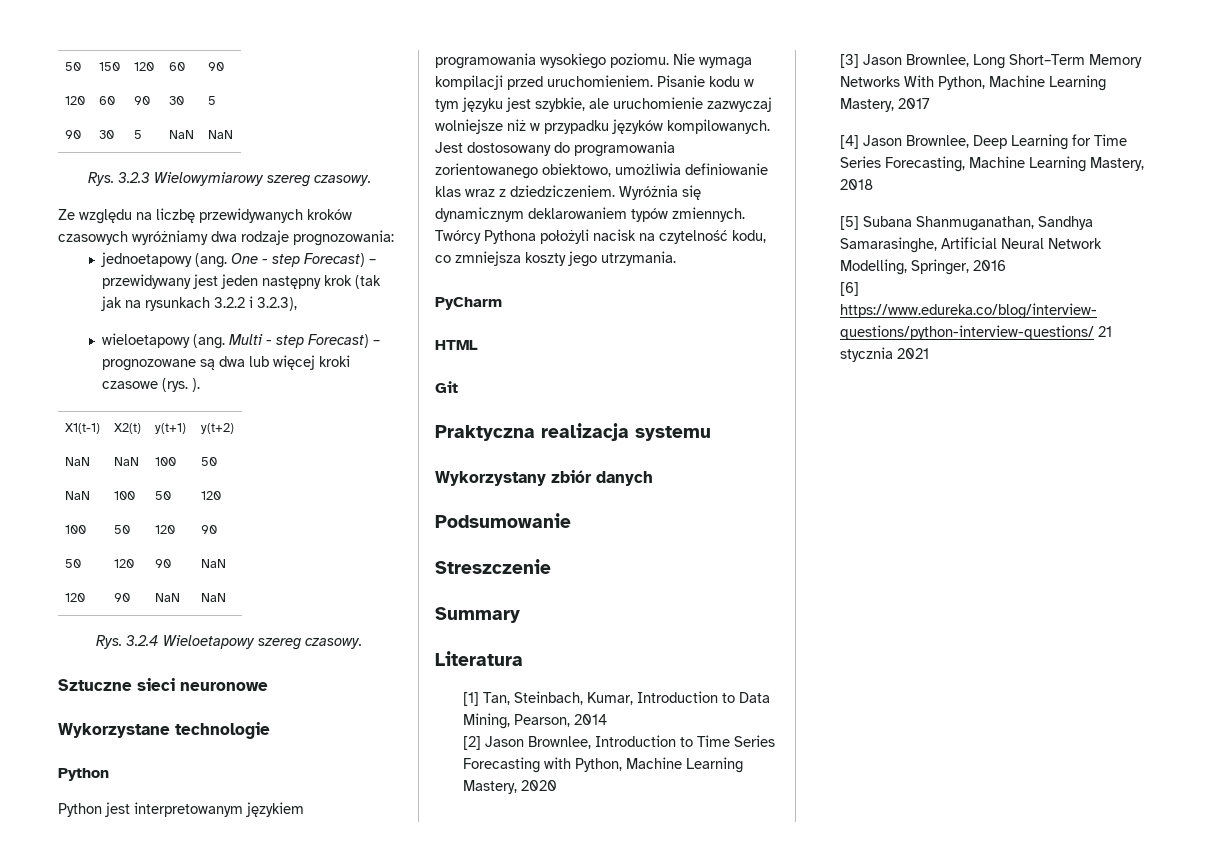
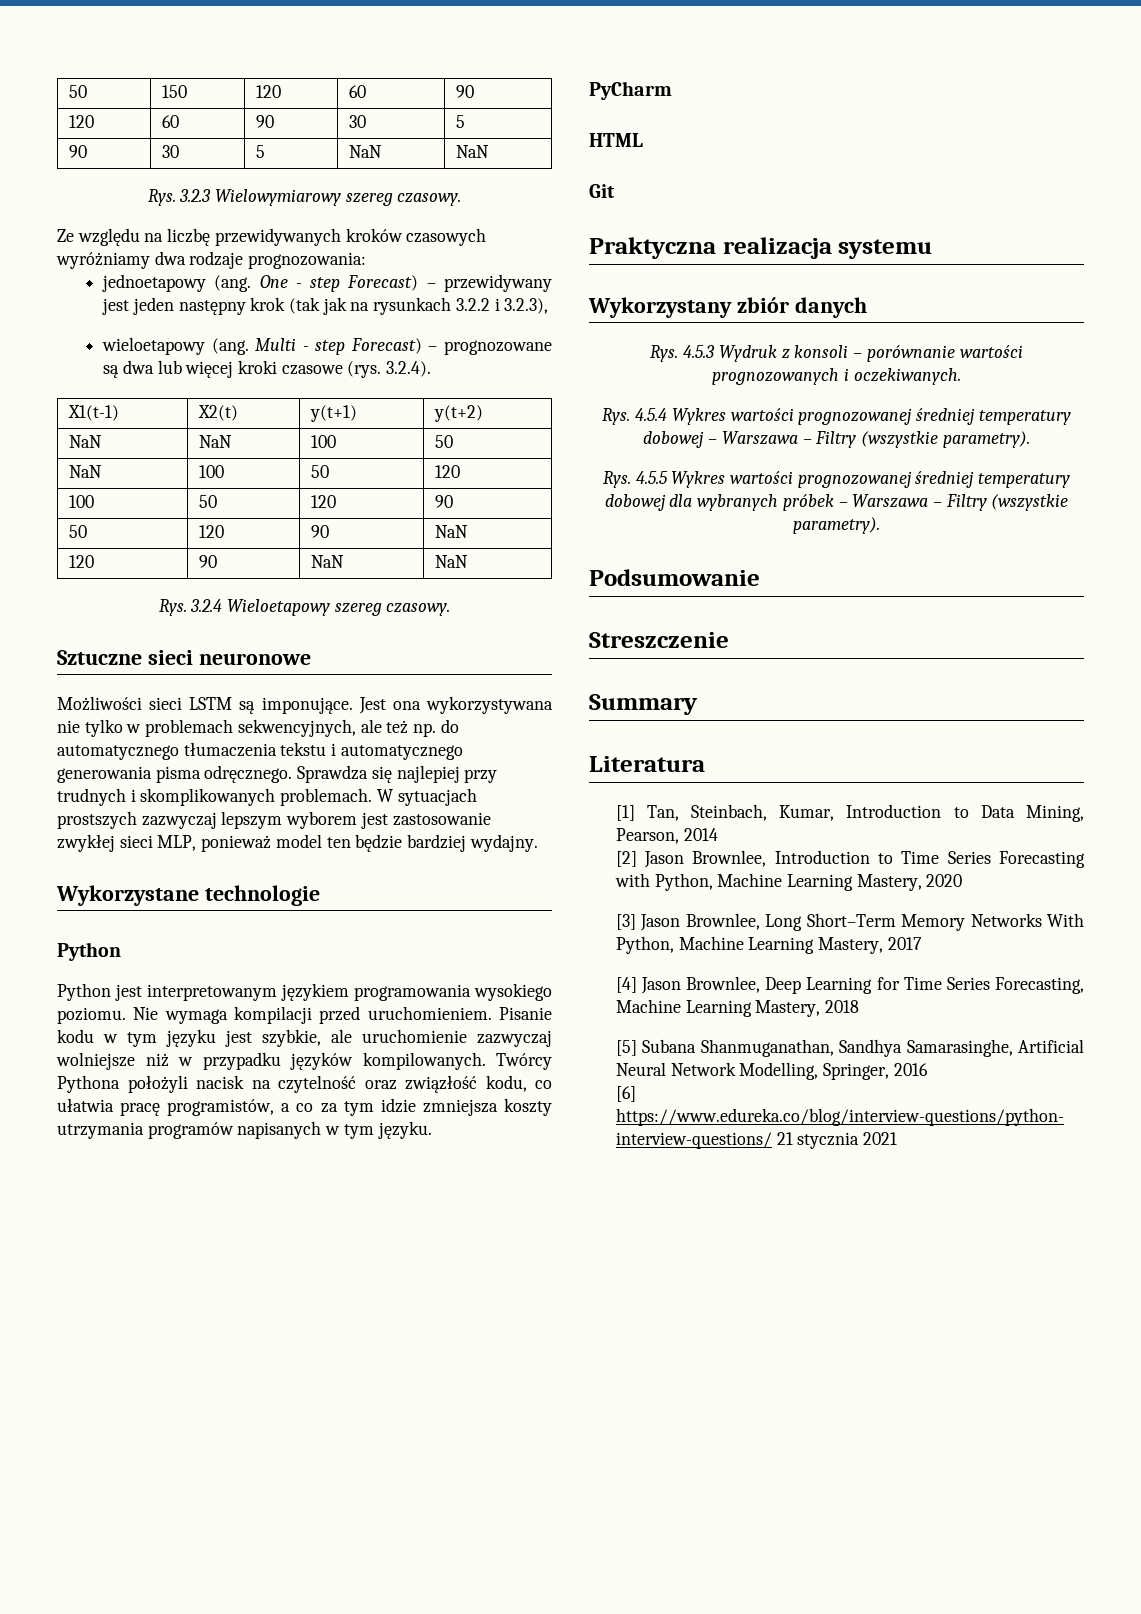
- Multi - step Forecast) – prognozowane są dwa lub więcej kroki czasowe (rys. ).
+ Multi - step Forecast) – prognozowane są dwa lub więcej kroki czasowe (rys. 3.2.4).
+ Możliwości sieci LSTM są imponujące. Jest ona wykorzystywana nie tylko w problemach sekwencyjnych, ale też np. do automatycznego tłumaczenia tekstu i automatycznego generowania pisma odręcznego. Sprawdza się najlepiej przy trudnych i skomplikowanych problemach. W sytuacjach prostszych zazwyczaj lepszym wyborem jest zastosowanie zwykłej sieci MLP, ponieważ model ten będzie bardziej wydajny.
- Jest dostosowany do programowania zorientowanego obiektowo, umożliwia definiowanie klas wraz z dziedziczeniem. Wyróżnia się dynamicznym deklarowaniem typów zmiennych.
- Twórcy Pythona położyli nacisk na czytelność kodu, co zmniejsza koszty jego utrzymania.
+ Twórcy Pythona położyli nacisk na czytelność oraz związłość kodu, co ułatwia pracę programistów, a co za tym idzie zmniejsza koszty utrzymania programów napisanych w tym języku.
+ Rys. 4.5.3 Wydruk z konsoli – porównanie wartości prognozowanych i oczekiwanych.
+ Rys. 4.5.4 Wykres wartości prognozowanej średniej temperatury dobowej – Warszawa – Filtry (wszystkie parametry).
+ Rys. 4.5.5 Wykres wartości prognozowanej średniej temperatury dobowej dla wybranych próbek – Warszawa – Filtry (wszystkie parametry).

